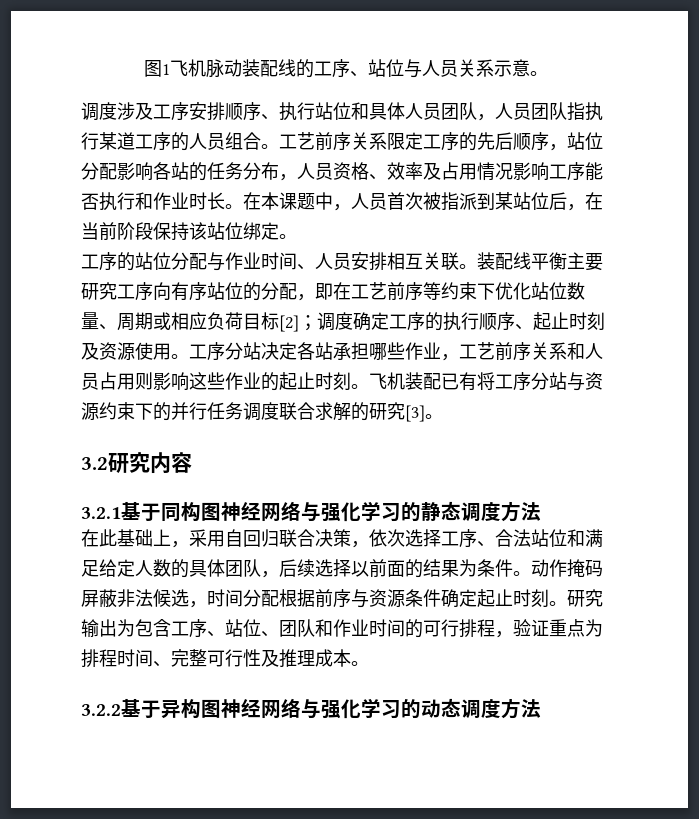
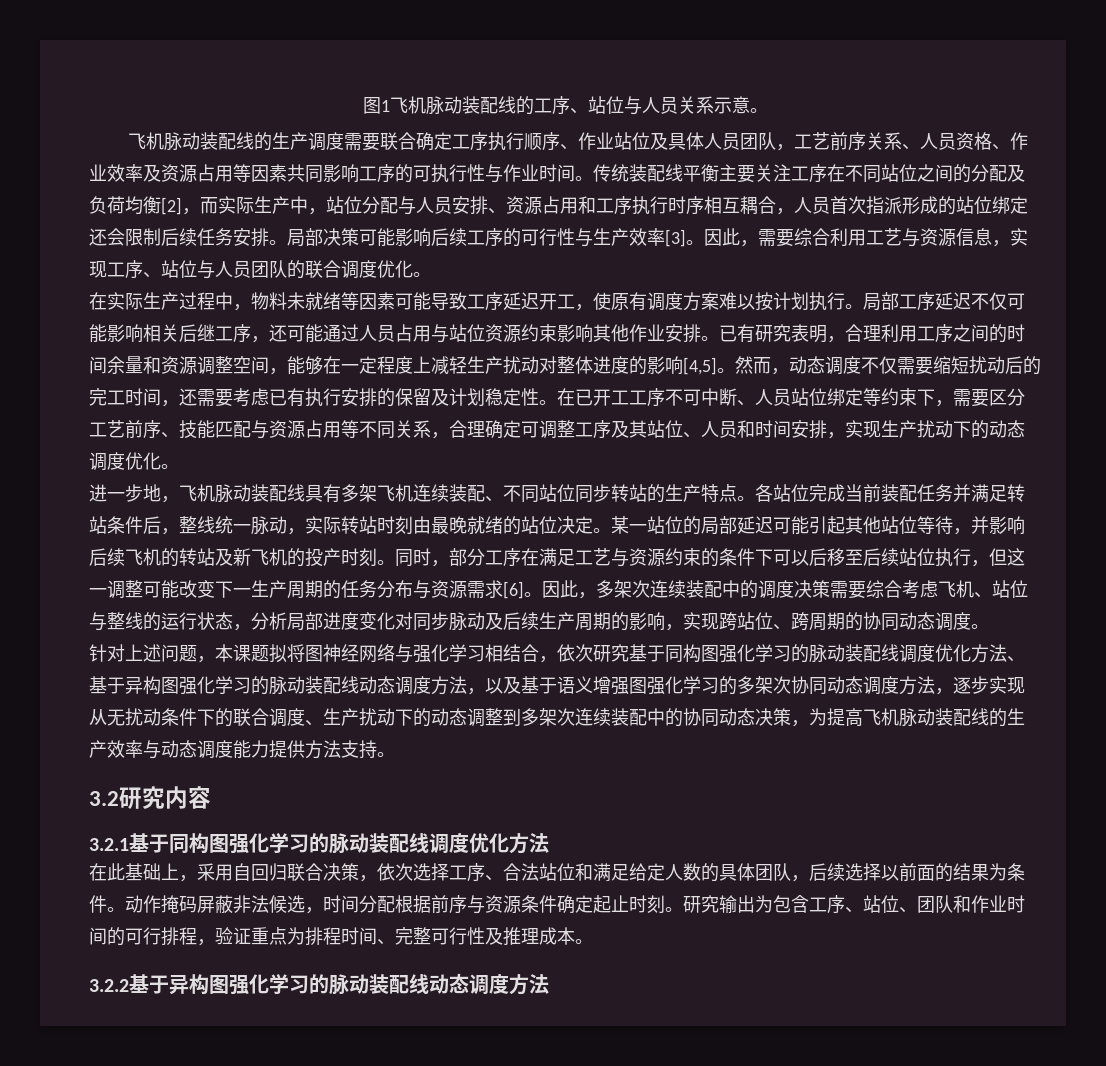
- 调度涉及工序安排顺序、执行站位和具体人员团队，人员团队指执行某道工序的人员组合。工艺前序关系限定工序的先后顺序，站位分配影响各站的任务分布，人员资格、效率及占用情况影响工序能否执行和作业时长。在本课题中，人员首次被指派到某站位后，在当前阶段保持该站位绑定。
- 工序的站位分配与作业时间、人员安排相互关联。装配线平衡主要研究工序向有序站位的分配，即在工艺前序等约束下优化站位数量、周期或相应负荷目标[2]；调度确定工序的执行顺序、起止时刻及资源使用。工序分站决定各站承担哪些作业，工艺前序关系和人员占用则影响这些作业的起止时刻。飞机装配已有将工序分站与资源约束下的并行任务调度联合求解的研究[3]。
+ 飞机脉动装配线的生产调度需要联合确定工序执行顺序、作业站位及具体人员团队，工艺前序关系、人员资格、作业效率及资源占用等因素共同影响工序的可执行性与作业时间。传统装配线平衡主要关注工序在不同站位之间的分配及负荷均衡[2]，而实际生产中，站位分配与人员安排、资源占用和工序执行时序相互耦合，人员首次指派形成的站位绑定还会限制后续任务安排。局部决策可能影响后续工序的可行性与生产效率[3]。因此，需要综合利用工艺与资源信息，实现工序、站位与人员团队的联合调度优化。
+ 在实际生产过程中，物料未就绪等因素可能导致工序延迟开工，使原有调度方案难以按计划执行。局部工序延迟不仅可能影响相关后继工序，还可能通过人员占用与站位资源约束影响其他作业安排。已有研究表明，合理利用工序之间的时间余量和资源调整空间，能够在一定程度上减轻生产扰动对整体进度的影响[4,5]。然而，动态调度不仅需要缩短扰动后的完工时间，还需要考虑已有执行安排的保留及计划稳定性。在已开工工序不可中断、人员站位绑定等约束下，需要区分工艺前序、技能匹配与资源占用等不同关系，合理确定可调整工序及其站位、人员和时间安排，实现生产扰动下的动态调度优化。
+ 进一步地，飞机脉动装配线具有多架飞机连续装配、不同站位同步转站的生产特点。各站位完成当前装配任务并满足转站条件后，整线统一脉动，实际转站时刻由最晚就绪的站位决定。某一站位的局部延迟可能引起其他站位等待，并影响后续飞机的转站及新飞机的投产时刻。同时，部分工序在满足工艺与资源约束的条件下可以后移至后续站位执行，但这一调整可能改变下一生产周期的任务分布与资源需求[6]。因此，多架次连续装配中的调度决策需要综合考虑飞机、站位与整线的运行状态，分析局部进度变化对同步脉动及后续生产周期的影响，实现跨站位、跨周期的协同动态调度。
+ 针对上述问题，本课题拟将图神经网络与强化学习相结合，依次研究基于同构图强化学习的脉动装配线调度优化方法、基于异构图强化学习的脉动装配线动态调度方法，以及基于语义增强图强化学习的多架次协同动态调度方法，逐步实现从无扰动条件下的联合调度、生产扰动下的动态调整到多架次连续装配中的协同动态决策，为提高飞机脉动装配线的生产效率与动态调度能力提供方法支持。
- 3.2.1基于同构图神经网络与强化学习的静态调度方法
+ 3.2.1基于同构图强化学习的脉动装配线调度优化方法
- 3.2.2基于异构图神经网络与强化学习的动态调度方法
+ 3.2.2基于异构图强化学习的脉动装配线动态调度方法

